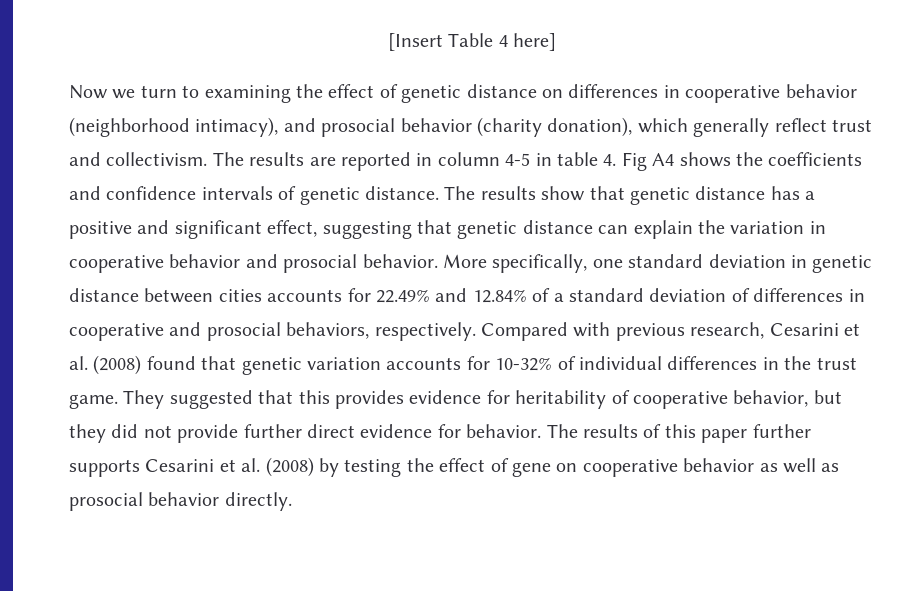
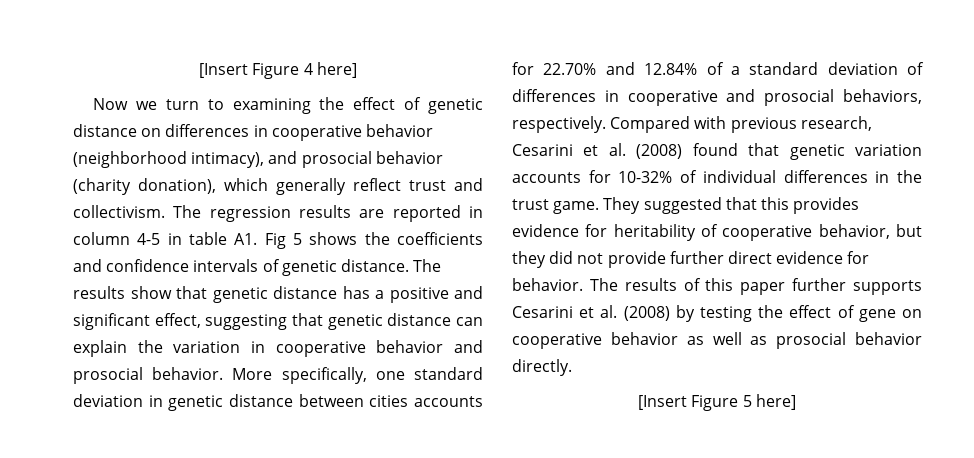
- [Insert Table 4 here]
+ [Insert Figure 4 here]
- The results are reported in column 4-5 in table 4. Fig A4 shows the coefficients and confidence intervals of genetic distance.
+ The regression results are reported in column 4-5 in table A1. Fig 5 shows the coefficients and confidence intervals of genetic distance.
- More specifically, one standard deviation in genetic distance between cities accounts for 22.49% and 12.84% of a standard deviation of differences in cooperative and prosocial behaviors, respectively.
+ More specifically, one standard deviation in genetic distance between cities accounts for 22.70% and 12.84% of a standard deviation of differences in cooperative and prosocial behaviors, respectively.
+ [Insert Figure 5 here]

